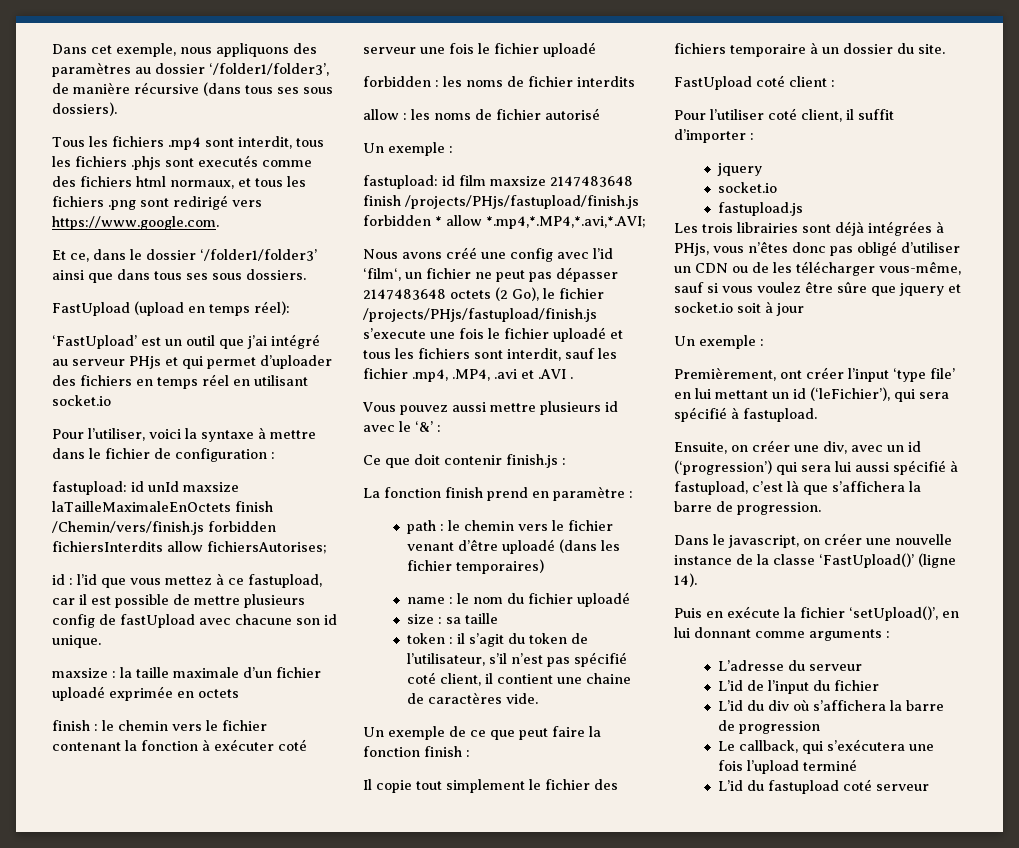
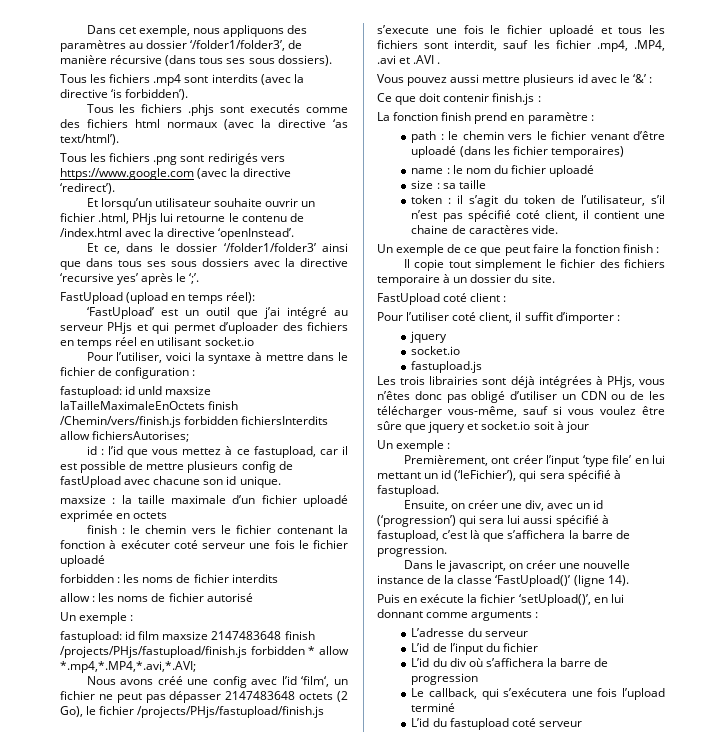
- Tous les fichiers .mp4 sont interdit, tous les fichiers .phjs sont executés comme des fichiers html normaux, et tous les fichiers .png sont redirigé vers https://www.google.com.
+ Tous les fichiers .mp4 sont interdits (avec la directive ‘is forbidden’).
+ Tous les fichiers .phjs sont executés comme des fichiers html normaux (avec la directive ‘as text/html’).
+ Tous les fichiers .png sont redirigés vers https://www.google.com (avec la directive ‘redirect’).
+ Et lorsqu’un utilisateur souhaite ouvrir un fichier .html, PHjs lui retourne le contenu de /index.html avec la directive ‘openInstead’.
- Et ce, dans le dossier ‘/folder1/folder3’ ainsi que dans tous ses sous dossiers.
+ Et ce, dans le dossier ‘/folder1/folder3’ ainsi que dans tous ses sous dossiers avec la directive ‘recursive yes’ après le ‘;’.

